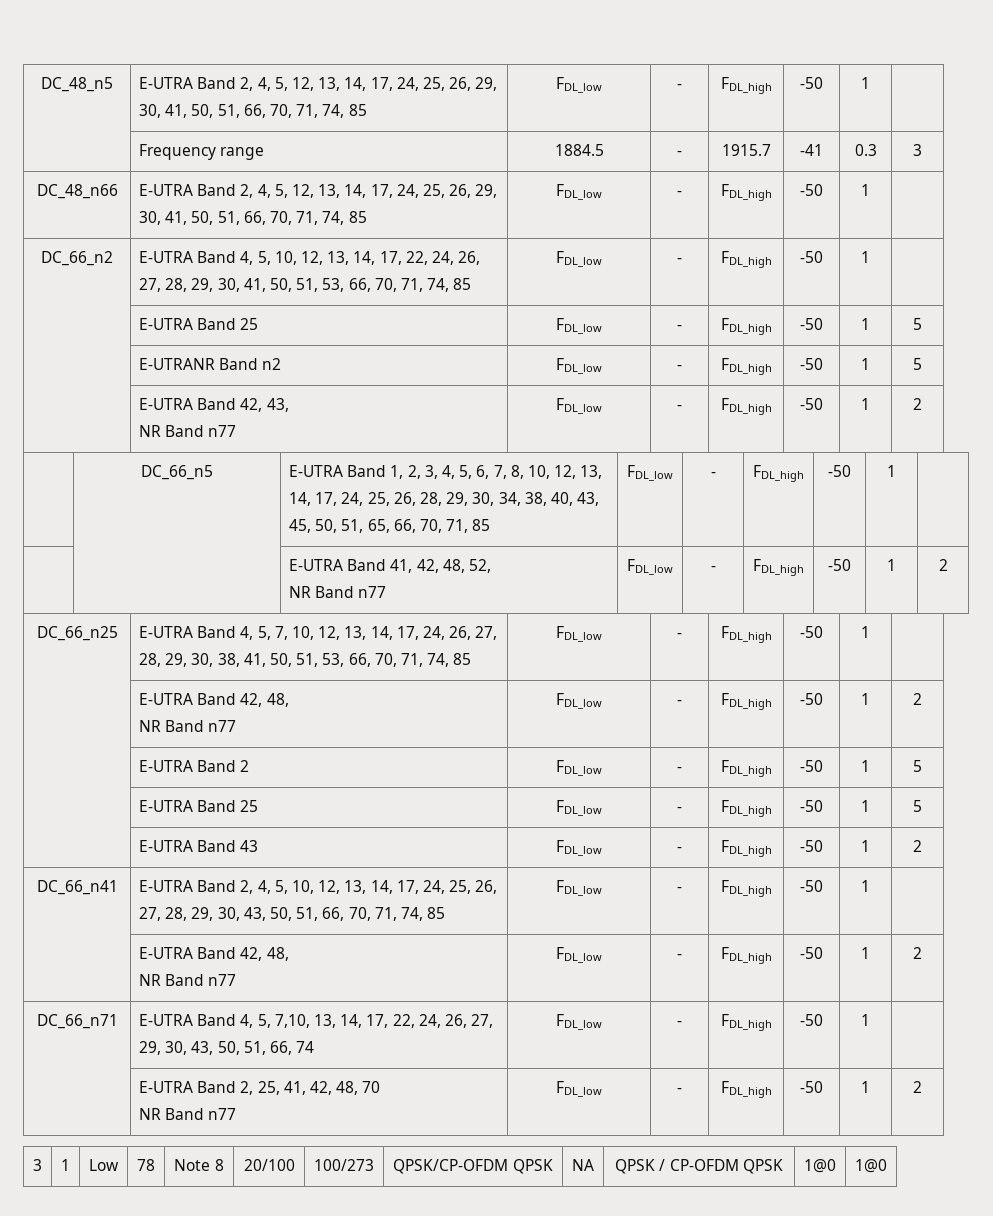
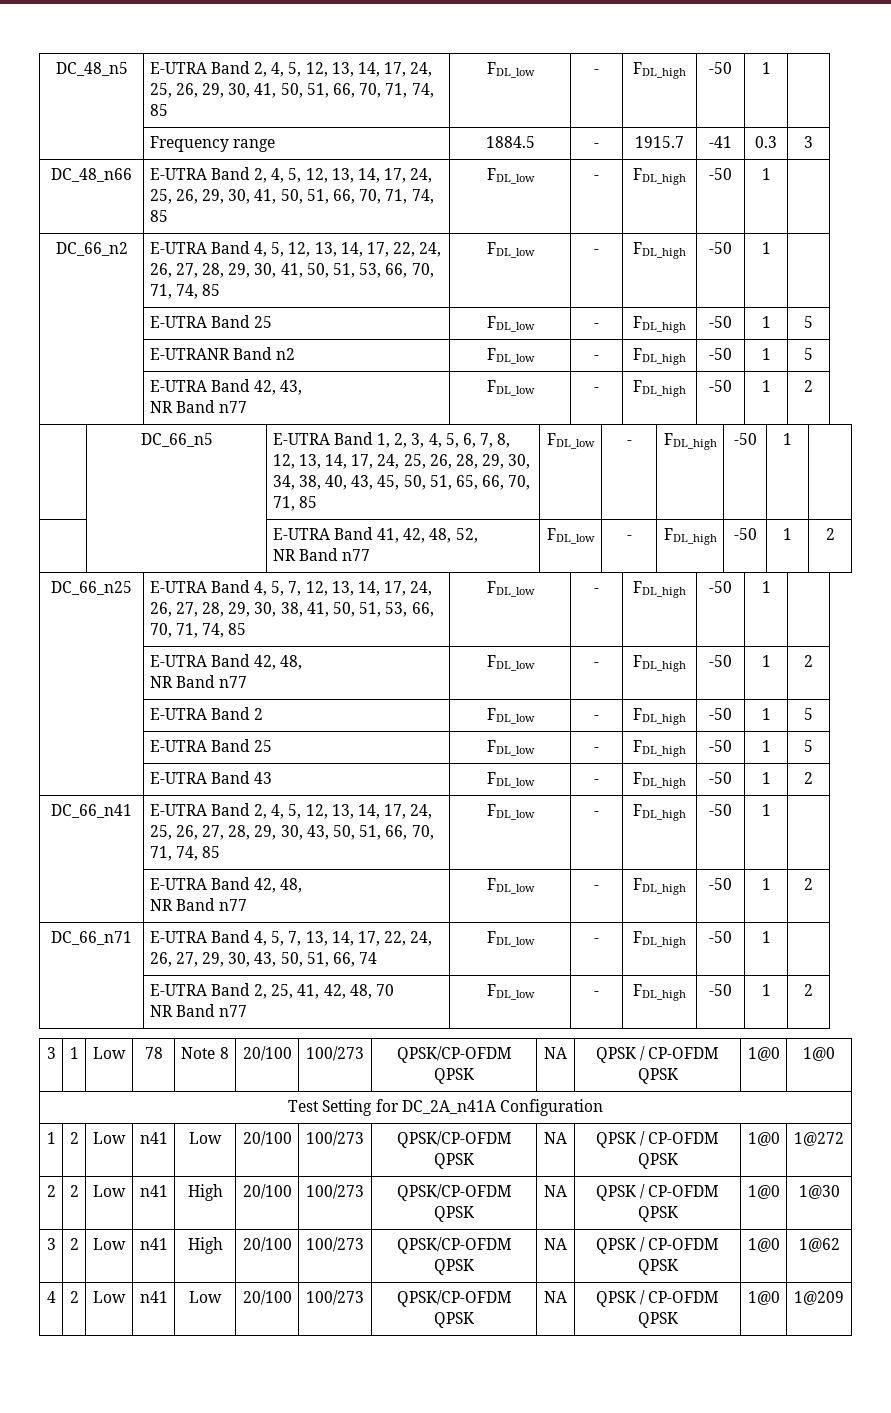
- DC_66_n2 | E-UTRA Band 4, 5, 10, 12, 13, 14, 17, 22, 24, 26, 27, 28, 29, 30, 41, 50, 51, 53, 66, 70, 71, 74, 85 | FDL_low | - | FDL_high | -50 | 1 |
+ DC_66_n2 | E-UTRA Band 4, 5, 12, 13, 14, 17, 22, 24, 26, 27, 28, 29, 30, 41, 50, 51, 53, 66, 70, 71, 74, 85 | FDL_low | - | FDL_high | -50 | 1 |
- | DC_66_n5 | E-UTRA Band 1, 2, 3, 4, 5, 6, 7, 8, 10, 12, 13, 14, 17, 24, 25, 26, 28, 29, 30, 34, 38, 40, 43, 45, 50, 51, 65, 66, 70, 71, 85 | FDL_low | - | FDL_high | -50 | 1 |
+ | DC_66_n5 | E-UTRA Band 1, 2, 3, 4, 5, 6, 7, 8, 12, 13, 14, 17, 24, 25, 26, 28, 29, 30, 34, 38, 40, 43, 45, 50, 51, 65, 66, 70, 71, 85 | FDL_low | - | FDL_high | -50 | 1 |
- DC_66_n25 | E-UTRA Band 4, 5, 7, 10, 12, 13, 14, 17, 24, 26, 27, 28, 29, 30, 38, 41, 50, 51, 53, 66, 70, 71, 74, 85 | FDL_low | - | FDL_high | -50 | 1 |
+ DC_66_n25 | E-UTRA Band 4, 5, 7, 12, 13, 14, 17, 24, 26, 27, 28, 29, 30, 38, 41, 50, 51, 53, 66, 70, 71, 74, 85 | FDL_low | - | FDL_high | -50 | 1 |
- DC_66_n41 | E-UTRA Band 2, 4, 5, 10, 12, 13, 14, 17, 24, 25, 26, 27, 28, 29, 30, 43, 50, 51, 66, 70, 71, 74, 85 | FDL_low | - | FDL_high | -50 | 1 |
+ DC_66_n41 | E-UTRA Band 2, 4, 5, 12, 13, 14, 17, 24, 25, 26, 27, 28, 29, 30, 43, 50, 51, 66, 70, 71, 74, 85 | FDL_low | - | FDL_high | -50 | 1 |
- DC_66_n71 | E-UTRA Band 4, 5, 7,10, 13, 14, 17, 22, 24, 26, 27, 29, 30, 43, 50, 51, 66, 74 | FDL_low | - | FDL_high | -50 | 1 |
+ DC_66_n71 | E-UTRA Band 4, 5, 7, 13, 14, 17, 22, 24, 26, 27, 29, 30, 43, 50, 51, 66, 74 | FDL_low | - | FDL_high | -50 | 1 |
+ Test Setting for DC_2A_n41A Configuration
+ 1 | 2 | Low | n41 | Low | 20/100 | 100/273 | QPSK/CP-OFDM QPSK | NA | QPSK / CP-OFDM QPSK | 1@0 | 1@272
+ 2 | 2 | Low | n41 | High | 20/100 | 100/273 | QPSK/CP-OFDM QPSK | NA | QPSK / CP-OFDM QPSK | 1@0 | 1@30
+ 3 | 2 | Low | n41 | High | 20/100 | 100/273 | QPSK/CP-OFDM QPSK | NA | QPSK / CP-OFDM QPSK | 1@0 | 1@62
+ 4 | 2 | Low | n41 | Low | 20/100 | 100/273 | QPSK/CP-OFDM QPSK | NA | QPSK / CP-OFDM QPSK | 1@0 | 1@209

